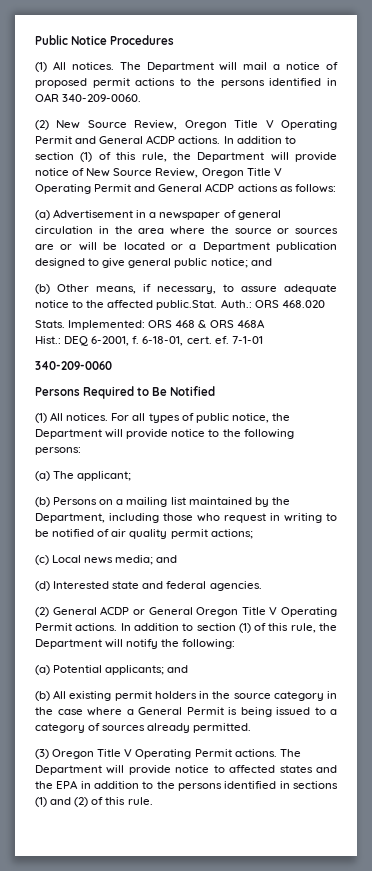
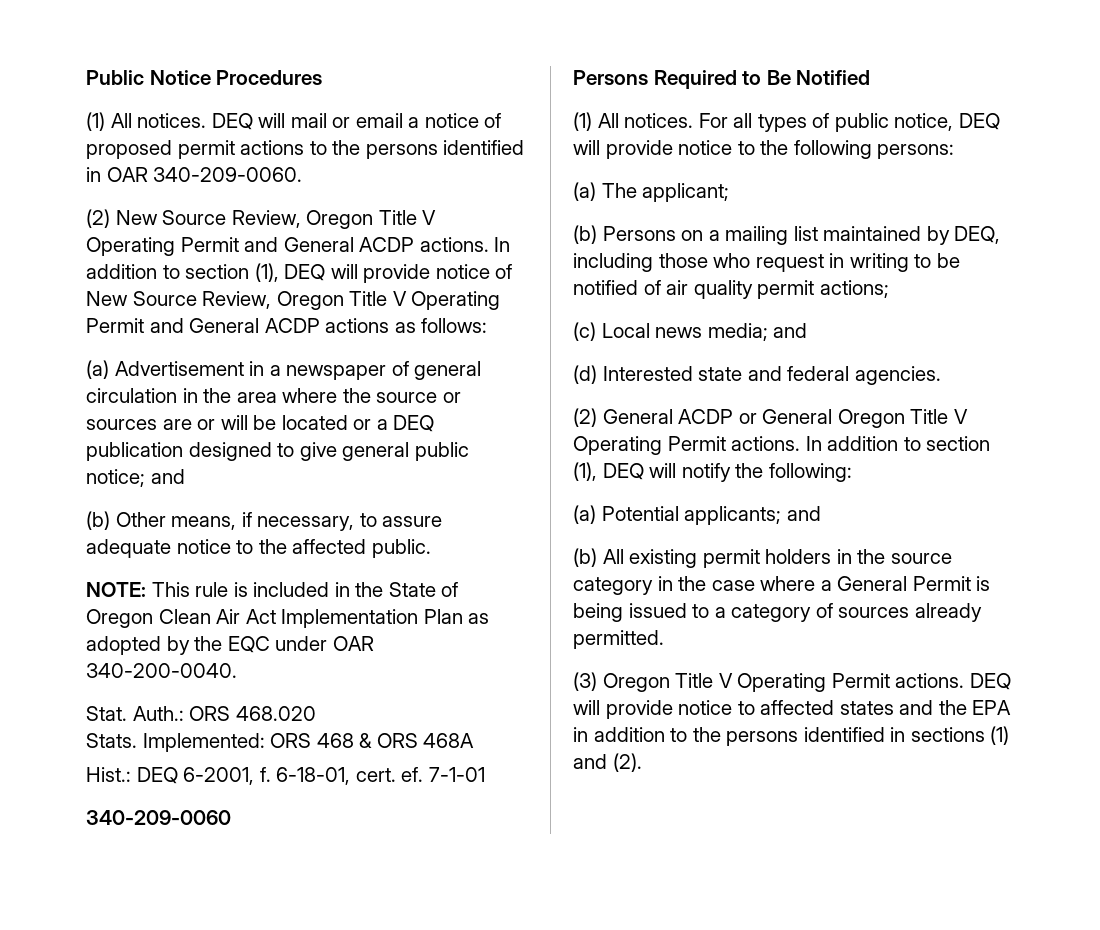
- The Department will mail a notice of proposed permit actions to the persons identified in OAR 340-209-0060.
+ DEQ will mail or email a notice of proposed permit actions to the persons identified in OAR 340-209-0060.
- In addition to section (1) of this rule, the Department will provide notice of New Source Review, Oregon Title V Operating Permit and General ACDP actions as follows:
+ In addition to section (1), DEQ will provide notice of New Source Review, Oregon Title V Operating Permit and General ACDP actions as follows:
- (a) Advertisement in a newspaper of general circulation in the area where the source or sources are or will be located or a Department publication designed to give general public notice; and
+ (a) Advertisement in a newspaper of general circulation in the area where the source or sources are or will be located or a DEQ publication designed to give general public notice; and
- (b) Other means, if necessary, to assure adequate notice to the affected public.Stat. Auth.: ORS 468.020
+ (b) Other means, if necessary, to assure adequate notice to the affected public.
+ NOTE: This rule is included in the State of Oregon Clean Air Act Implementation Plan as adopted by the EQC under OAR 340-200-0040.
+ Stat. Auth.: ORS 468.020
- For all types of public notice, the Department will provide notice to the following persons:
+ For all types of public notice, DEQ will provide notice to the following persons:
- (b) Persons on a mailing list maintained by the Department, including those who request in writing to be notified of air quality permit actions;
+ (b) Persons on a mailing list maintained by DEQ, including those who request in writing to be notified of air quality permit actions;
- In addition to section (1) of this rule, the Department will notify the following:
+ In addition to section (1), DEQ will notify the following:
- The Department will provide notice to affected states and the EPA in addition to the persons identified in sections (1) and (2) of this rule.
+ DEQ will provide notice to affected states and the EPA in addition to the persons identified in sections (1) and (2).

